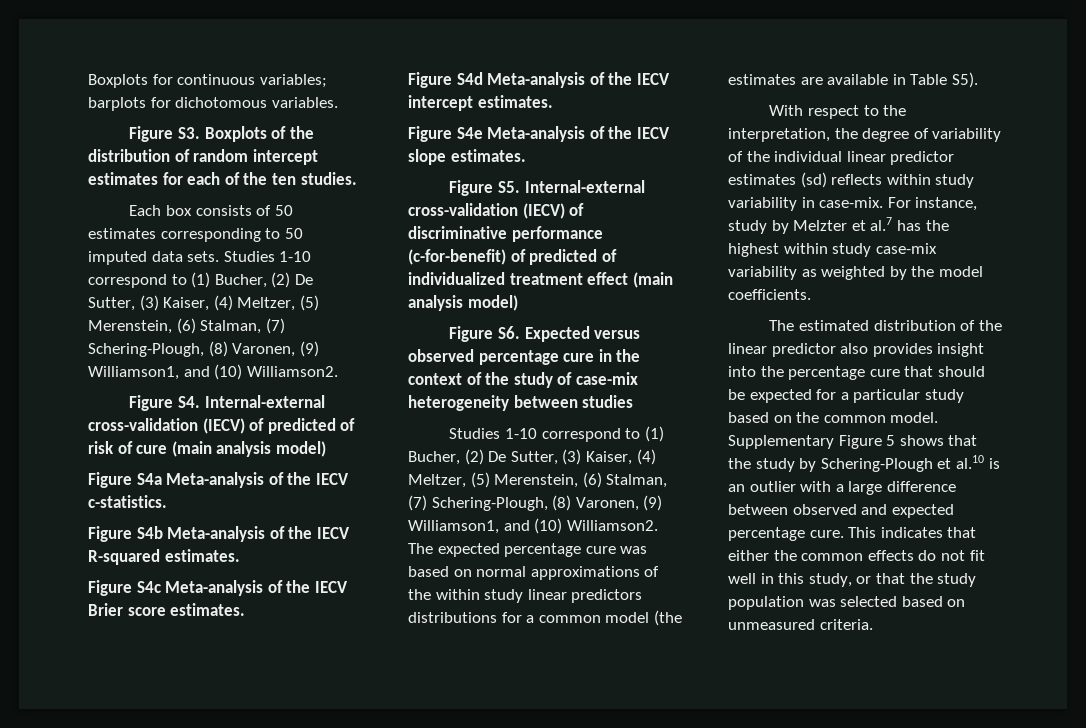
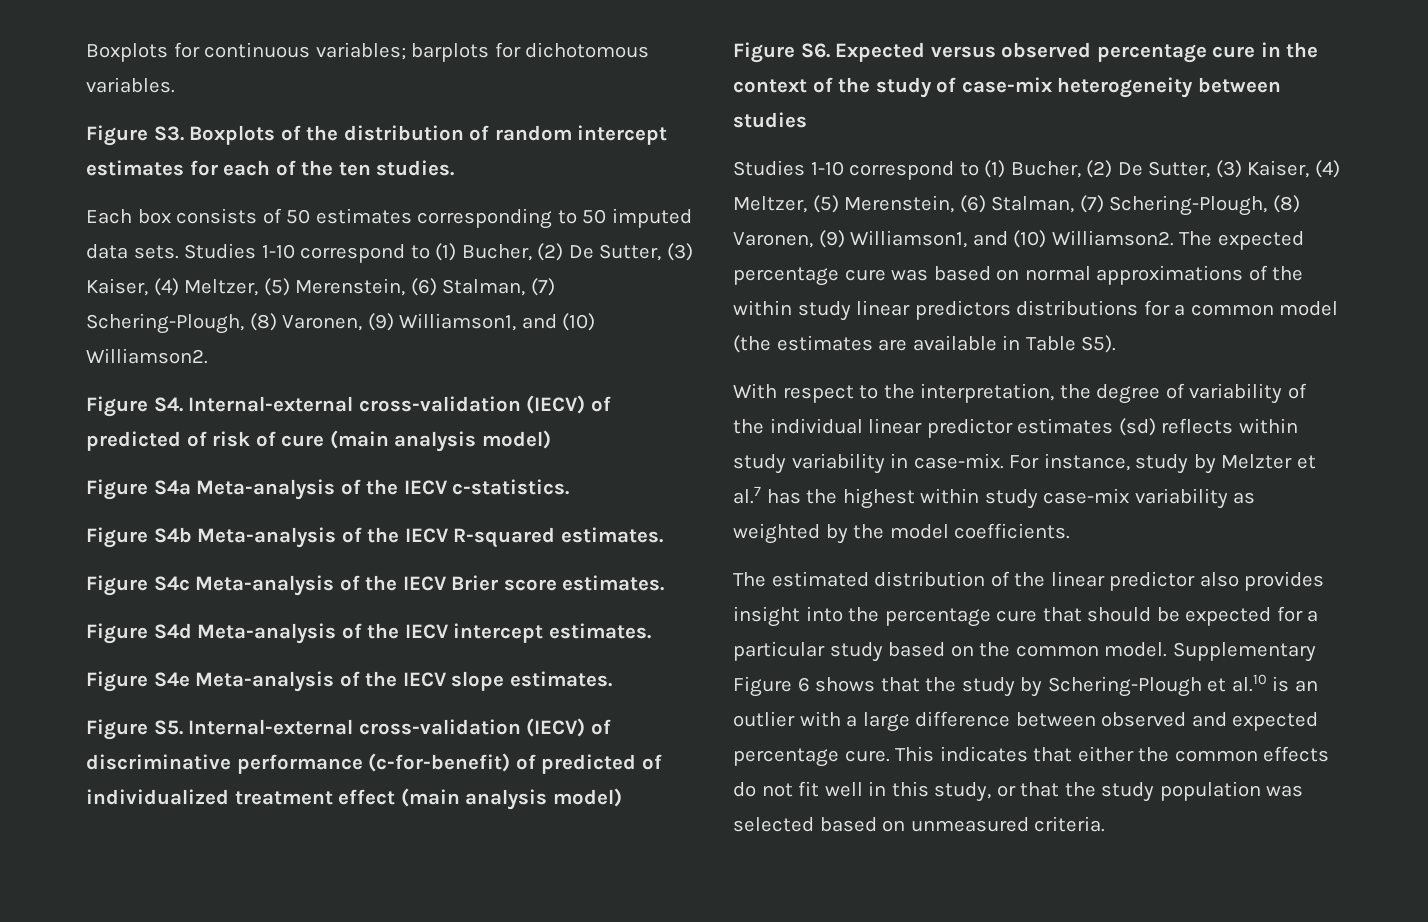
- Supplementary Figure 5 shows that the study by Schering-Plough et al.10 is an outlier with a large difference between observed and expected percentage cure.
+ Supplementary Figure 6 shows that the study by Schering-Plough et al.10 is an outlier with a large difference between observed and expected percentage cure.

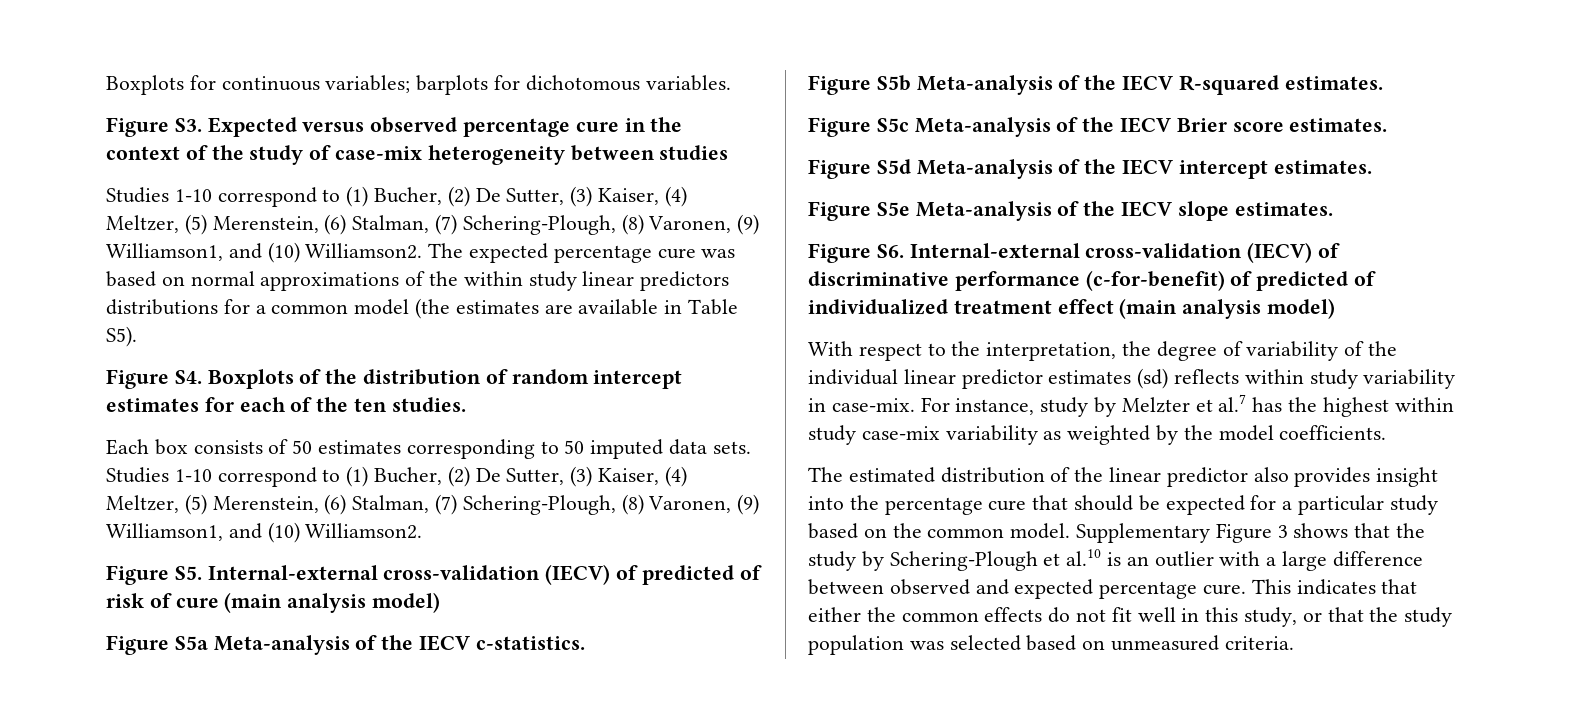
- Figure S3. Boxplots of the distribution of random intercept estimates for each of the ten studies.
- Each box consists of 50 estimates corresponding to 50 imputed data sets. Studies 1-10 correspond to (1) Bucher, (2) De Sutter, (3) Kaiser, (4) Meltzer, (5) Merenstein, (6) Stalman, (7) Schering-Plough, (8) Varonen, (9) Williamson1, and (10) Williamson2.
- Figure S4. Internal-external cross-validation (IECV) of predicted of risk of cure (main analysis model)
- Figure S4a Meta-analysis of the IECV c-statistics.
- Figure S4b Meta-analysis of the IECV R-squared estimates.
- Figure S4c Meta-analysis of the IECV Brier score estimates.
- Figure S4d Meta-analysis of the IECV intercept estimates.
- Figure S4e Meta-analysis of the IECV slope estimates.
- Figure S5. Internal-external cross-validation (IECV) of discriminative performance (c-for-benefit) of predicted of individualized treatment effect (main analysis model)
- Figure S6. Expected versus observed percentage cure in the context of the study of case-mix heterogeneity between studies
+ Figure S3. Expected versus observed percentage cure in the context of the study of case-mix heterogeneity between studies
+ Figure S4. Boxplots of the distribution of random intercept estimates for each of the ten studies.
+ Each box consists of 50 estimates corresponding to 50 imputed data sets. Studies 1-10 correspond to (1) Bucher, (2) De Sutter, (3) Kaiser, (4) Meltzer, (5) Merenstein, (6) Stalman, (7) Schering-Plough, (8) Varonen, (9) Williamson1, and (10) Williamson2.
+ Figure S5. Internal-external cross-validation (IECV) of predicted of risk of cure (main analysis model)
+ Figure S5a Meta-analysis of the IECV c-statistics.
+ Figure S5b Meta-analysis of the IECV R-squared estimates.
+ Figure S5c Meta-analysis of the IECV Brier score estimates.
+ Figure S5d Meta-analysis of the IECV intercept estimates.
+ Figure S5e Meta-analysis of the IECV slope estimates.
+ Figure S6. Internal-external cross-validation (IECV) of discriminative performance (c-for-benefit) of predicted of individualized treatment effect (main analysis model)
- Supplementary Figure 6 shows that the study by Schering-Plough et al.10 is an outlier with a large difference between observed and expected percentage cure.
+ Supplementary Figure 3 shows that the study by Schering-Plough et al.10 is an outlier with a large difference between observed and expected percentage cure.

